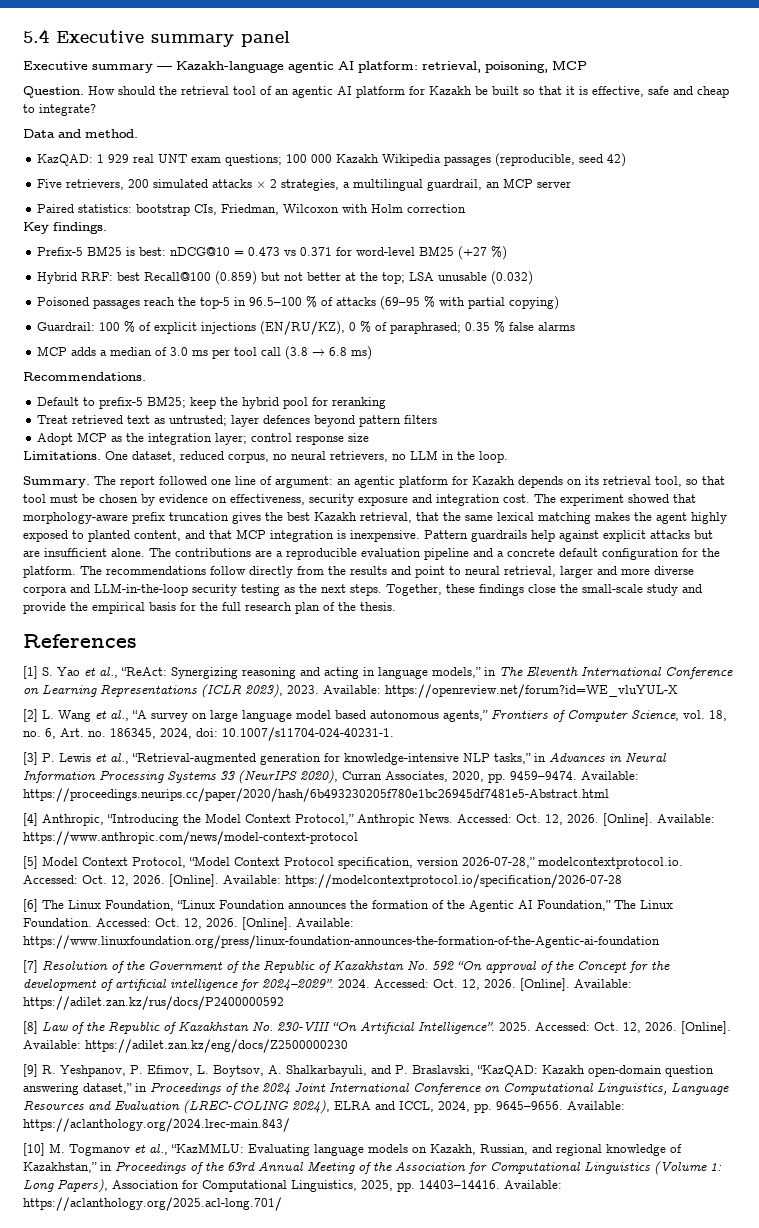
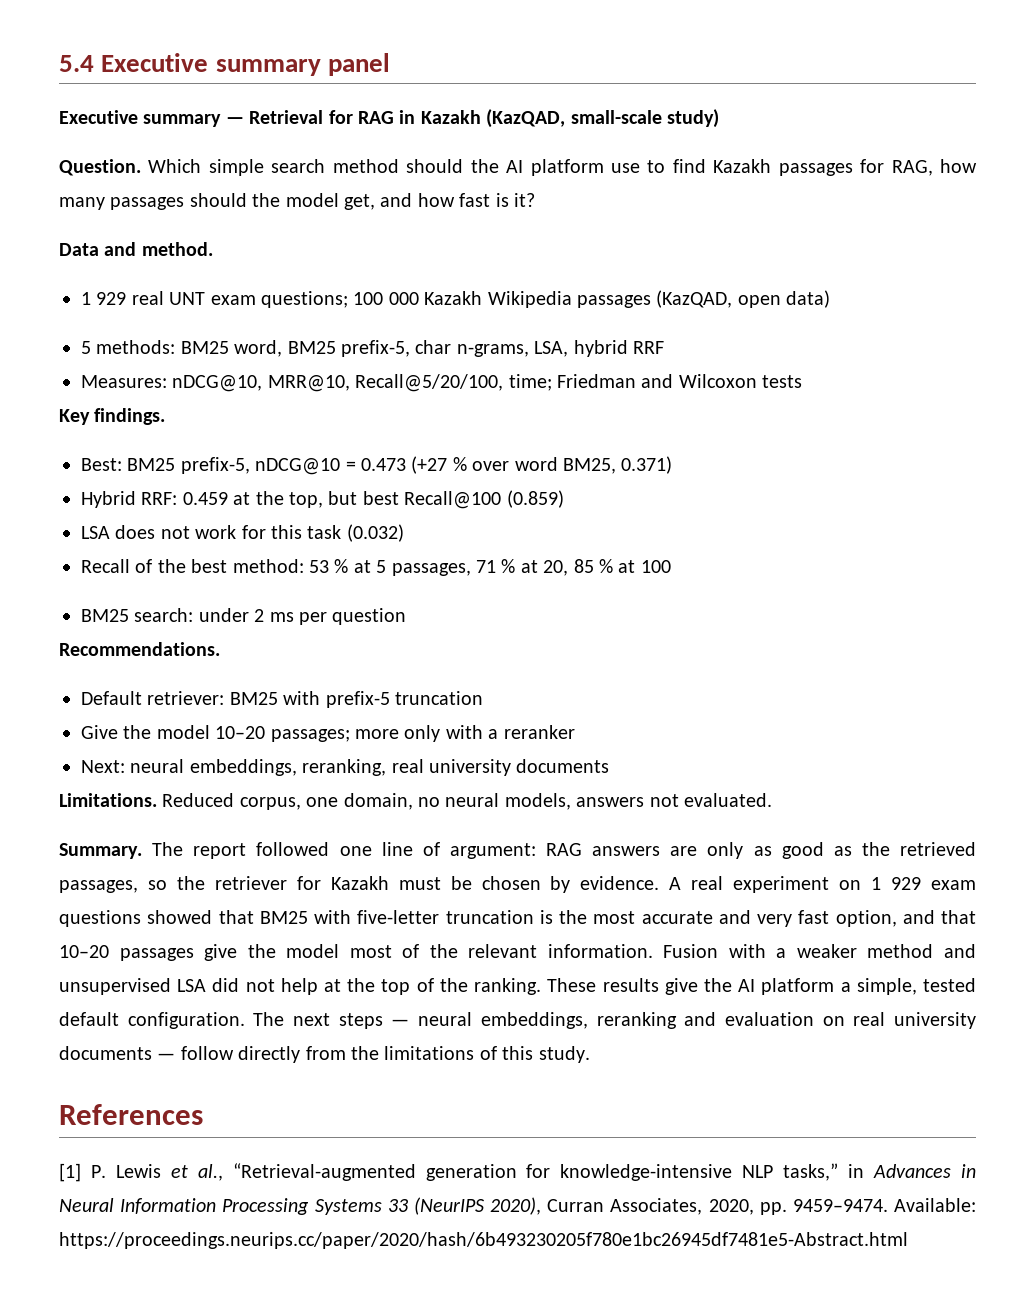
- Executive summary — Kazakh-language agentic AI platform: retrieval, poisoning, MCP
- Question. How should the retrieval tool of an agentic AI platform for Kazakh be built so that it is effective, safe and cheap to integrate?
+ Executive summary — Retrieval for RAG in Kazakh (KazQAD, small-scale study)
+ Question. Which simple search method should the AI platform use to find Kazakh passages for RAG, how many passages should the model get, and how fast is it?
- KazQAD: 1 929 real UNT exam questions; 100 000 Kazakh Wikipedia passages (reproducible, seed 42)
- Five retrievers, 200 simulated attacks × 2 strategies, a multilingual guardrail, an MCP server
- Paired statistics: bootstrap CIs, Friedman, Wilcoxon with Holm correction
+ 1 929 real UNT exam questions; 100 000 Kazakh Wikipedia passages (KazQAD, open data)
+ 5 methods: BM25 word, BM25 prefix-5, char n-grams, LSA, hybrid RRF
+ Measures: nDCG@10, MRR@10, Recall@5/20/100, time; Friedman and Wilcoxon tests
  Key findings.
- Prefix-5 BM25 is best: nDCG@10 = 0.473 vs 0.371 for word-level BM25 (+27 %)
- Hybrid RRF: best Recall@100 (0.859) but not better at the top; LSA unusable (0.032)
- Poisoned passages reach the top-5 in 96.5–100 % of attacks (69–95 % with partial copying)
- Guardrail: 100 % of explicit injections (EN/RU/KZ), 0 % of paraphrased; 0.35 % false alarms
- MCP adds a median of 3.0 ms per tool call (3.8 → 6.8 ms)
+ Best: BM25 prefix-5, nDCG@10 = 0.473 (+27 % over word BM25, 0.371)
+ Hybrid RRF: 0.459 at the top, but best Recall@100 (0.859)
+ LSA does not work for this task (0.032)
+ Recall of the best method: 53 % at 5 passages, 71 % at 20, 85 % at 100
+ BM25 search: under 2 ms per question
  Recommendations.
- Default to prefix-5 BM25; keep the hybrid pool for reranking
- Treat retrieved text as untrusted; layer defences beyond pattern filters
- Adopt MCP as the integration layer; control response size
- Limitations. One dataset, reduced corpus, no neural retrievers, no LLM in the loop.
+ Default retriever: BM25 with prefix-5 truncation
+ Give the model 10–20 passages; more only with a reranker
+ Next: neural embeddings, reranking, real university documents
+ Limitations. Reduced corpus, one domain, no neural models, answers not evaluated.
- The report followed one line of argument: an agentic platform for Kazakh depends on its retrieval tool, so that tool must be chosen by evidence on effectiveness, security exposure and integration cost. The experiment showed that morphology-aware prefix truncation gives the best Kazakh retrieval, that the same lexical matching makes the agent highly exposed to planted content, and that MCP integration is inexpensive. Pattern guardrails help against explicit attacks but are insufficient alone. The contributions are a reproducible evaluation pipeline and a concrete default configuration for the platform. The recommendations follow directly from the results and point to neural retrieval, larger and more diverse corpora and LLM-in-the-loop security testing as the next steps. Together, these findings close the small-scale study and provide the empirical basis for the full research plan of the thesis.
+ The report followed one line of argument: RAG answers are only as good as the retrieved passages, so the retriever for Kazakh must be chosen by evidence. A real experiment on 1 929 exam questions showed that BM25 with five-letter truncation is the most accurate and very fast option, and that 10–20 passages give the model most of the relevant information. Fusion with a weaker method and unsupervised LSA did not help at the top of the ranking. These results give the AI platform a simple, tested default configuration. The next steps — neural embeddings, reranking and evaluation on real university documents — follow directly from the limitations of this study.
  References
- [1] S. Yao et al., “ReAct: Synergizing reasoning and acting in language models,” in The Eleventh International Conference on Learning Representations (ICLR 2023), 2023. Available: https://openreview.net/forum?id=WE_vluYUL-X
- [2] L. Wang et al., “A survey on large language model based autonomous agents,” Frontiers of Computer Science, vol. 18, no. 6, Art. no. 186345, 2024, doi: 10.1007/s11704-024-40231-1.
- [3] P. Lewis et al., “Retrieval-augmented generation for knowledge-intensive NLP tasks,” in Advances in Neural Information Processing Systems 33 (NeurIPS 2020), Curran Associates, 2020, pp. 9459–9474.
+ [1] P. Lewis et al., “Retrieval-augmented generation for knowledge-intensive NLP tasks,” in Advances in Neural Information Processing Systems 33 (NeurIPS 2020), Curran Associates, 2020, pp. 9459–9474.
- [4] Anthropic, “Introducing the Model Context Protocol,” Anthropic News. Accessed: Oct. 12, 2026. [Online]. Available: https://www.anthropic.com/news/model-context-protocol
- [5] Model Context Protocol, “Model Context Protocol specification, version 2026-07-28,” modelcontextprotocol.io. Accessed: Oct. 12, 2026. [Online]. Available: https://modelcontextprotocol.io/specification/2026-07-28
- [6] The Linux Foundation, “Linux Foundation announces the formation of the Agentic AI Foundation,” The Linux Foundation. Accessed: Oct. 12, 2026. [Online]. Available: https://www.linuxfoundation.org/press/linux-foundation-announces-the-formation-of-the-Agentic-ai-foundation
- [7] Resolution of the Government of the Republic of Kazakhstan No. 592 “On approval of the Concept for the development of artificial intelligence for 2024–2029”. 2024. Accessed: Oct. 12, 2026. [Online]. Available: https://adilet.zan.kz/rus/docs/P2400000592
- [8] Law of the Republic of Kazakhstan No. 230-VIII “On Artificial Intelligence”. 2025. Accessed: Oct. 12, 2026. [Online]. Available: https://adilet.zan.kz/eng/docs/Z2500000230
- [9] R. Yeshpanov, P. Efimov, L. Boytsov, A. Shalkarbayuli, and P. Braslavski, “KazQAD: Kazakh open-domain question answering dataset,” in Proceedings of the 2024 Joint International Conference on Computational Linguistics, Language Resources and Evaluation (LREC-COLING 2024), ELRA and ICCL, 2024, pp. 9645–9656. Available: https://aclanthology.org/2024.lrec-main.843/
- [10] M. Togmanov et al., “KazMMLU: Evaluating language models on Kazakh, Russian, and regional knowledge of Kazakhstan,” in Proceedings of the 63rd Annual Meeting of the Association for Computational Linguistics (Volume 1: Long Papers), Association for Computational Linguistics, 2025, pp. 14403–14416. Available: https://aclanthology.org/2025.acl-long.701/

